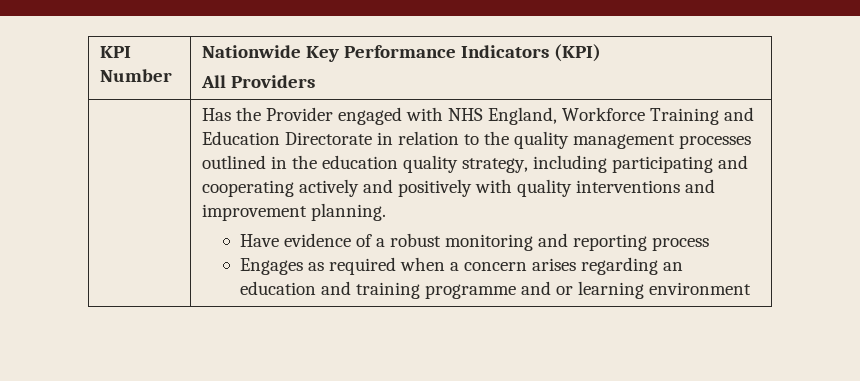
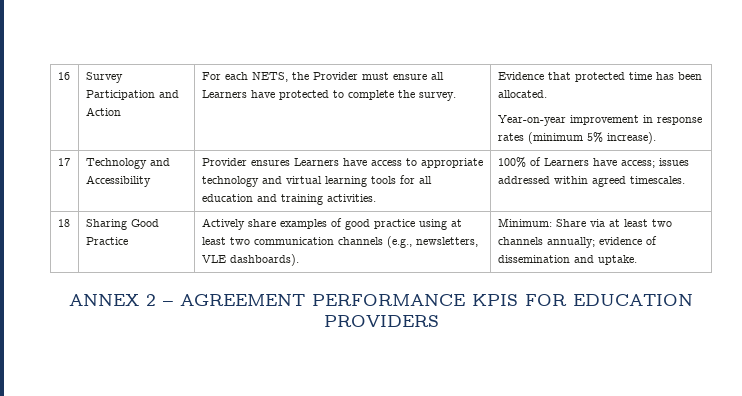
- KPI Number | Nationwide Key Performance Indicators (KPI)
- All Providers
- | Has the Provider engaged with NHS England, Workforce Training and Education Directorate in relation to the quality management processes outlined in the education quality strategy, including participating and cooperating actively and positively with quality interventions and improvement planning.
- Have evidence of a robust monitoring and reporting process
- Engages as required when a concern arises regarding an education and training programme and or learning environment
+ 16 | Survey Participation and Action | For each NETS, the Provider must ensure all Learners have protected to complete the survey. | Evidence that protected time has been allocated.
+ Year-on-year improvement in response rates (minimum 5% increase).
+ 17 | Technology and Accessibility | Provider ensures Learners have access to appropriate technology and virtual learning tools for all education and training activities. | 100% of Learners have access; issues addressed within agreed timescales.
+ 18 | Sharing Good Practice | Actively share examples of good practice using at least two communication channels (e.g., newsletters, VLE dashboards). | Minimum: Share via at least two channels annually; evidence of dissemination and uptake.
+ ANNEX 2 – AGREEMENT PERFORMANCE KPIS FOR EDUCATION PROVIDERS

